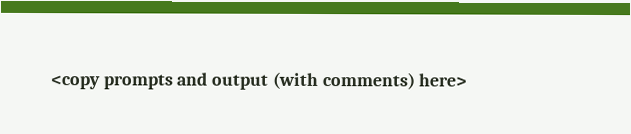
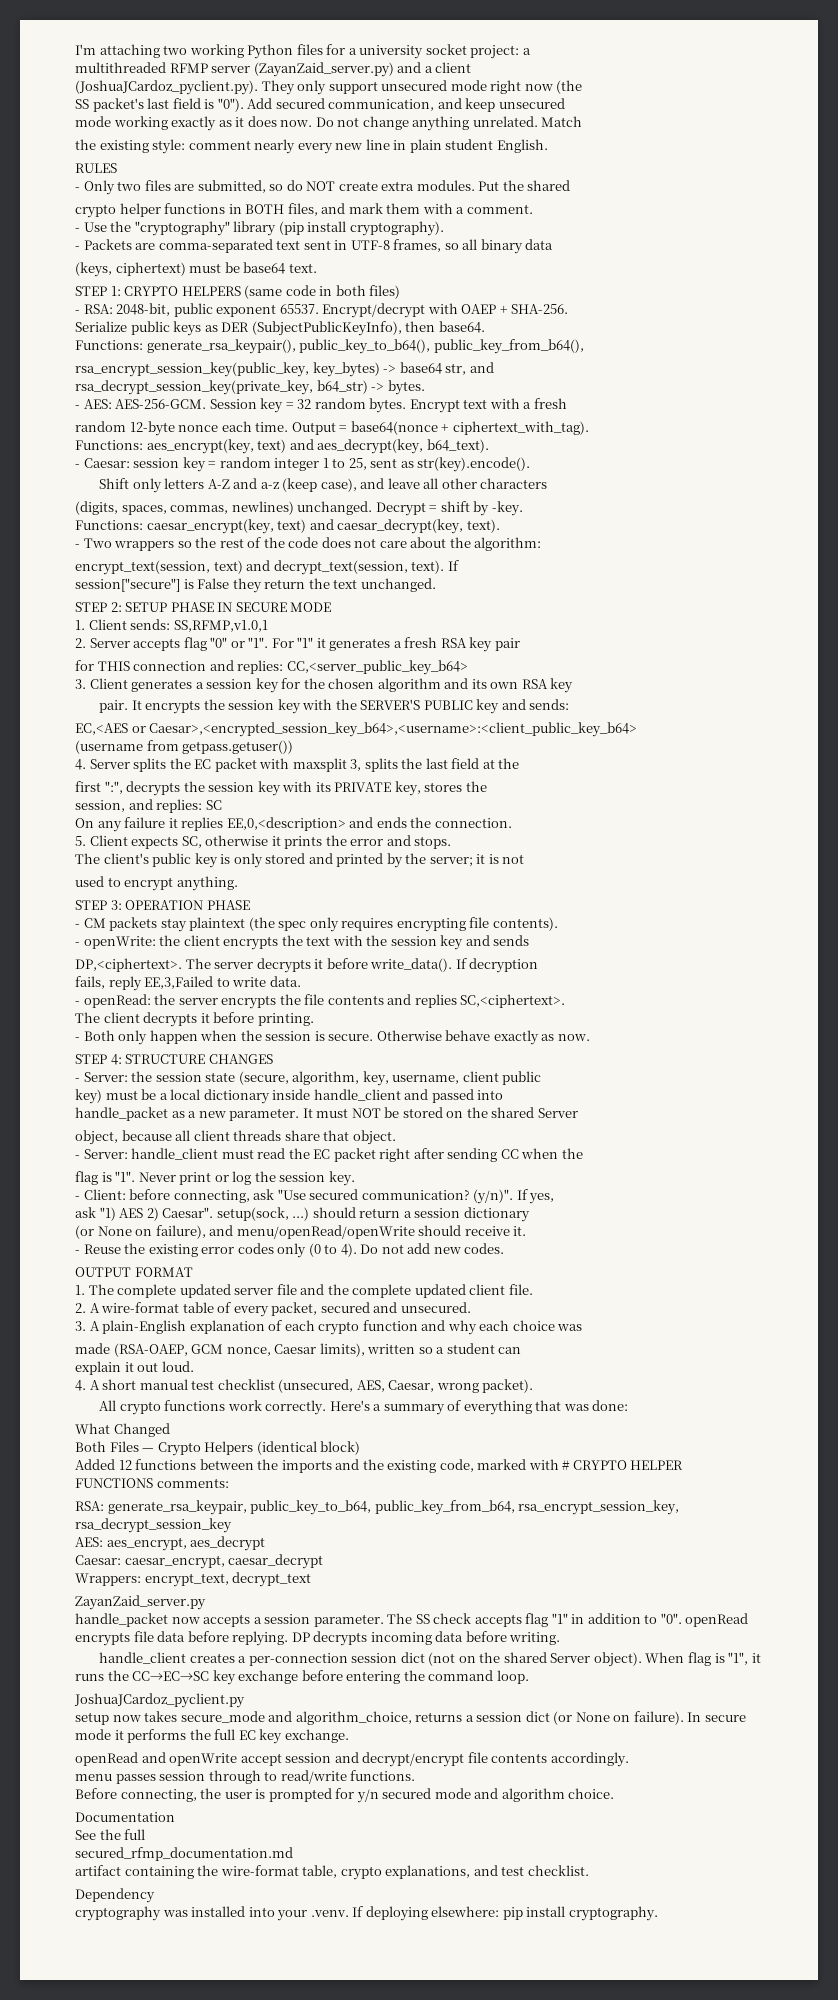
- <copy prompts and output (with comments) here>
+ I'm attaching two working Python files for a university socket project: a
+ multithreaded RFMP server (ZayanZaid_server.py) and a client
+ (JoshuaJCardoz_pyclient.py). They only support unsecured mode right now (the
+ SS packet's last field is "0"). Add secured communication, and keep unsecured
+ mode working exactly as it does now. Do not change anything unrelated. Match
+ the existing style: comment nearly every new line in plain student English.
+ RULES
+ - Only two files are submitted, so do NOT create extra modules. Put the shared
+ crypto helper functions in BOTH files, and mark them with a comment.
+ - Use the "cryptography" library (pip install cryptography).
+ - Packets are comma-separated text sent in UTF-8 frames, so all binary data
+ (keys, ciphertext) must be base64 text.
+ STEP 1: CRYPTO HELPERS (same code in both files)
+ - RSA: 2048-bit, public exponent 65537. Encrypt/decrypt with OAEP + SHA-256.
+ Serialize public keys as DER (SubjectPublicKeyInfo), then base64.
+ Functions: generate_rsa_keypair(), public_key_to_b64(), public_key_from_b64(),
+ rsa_encrypt_session_key(public_key, key_bytes) -> base64 str, and
+ rsa_decrypt_session_key(private_key, b64_str) -> bytes.
+ - AES: AES-256-GCM. Session key = 32 random bytes. Encrypt text with a fresh
+ random 12-byte nonce each time. Output = base64(nonce + ciphertext_with_tag).
+ Functions: aes_encrypt(key, text) and aes_decrypt(key, b64_text).
+ - Caesar: session key = random integer 1 to 25, sent as str(key).encode().
+ Shift only letters A-Z and a-z (keep case), and leave all other characters
+ (digits, spaces, commas, newlines) unchanged. Decrypt = shift by -key.
+ Functions: caesar_encrypt(key, text) and caesar_decrypt(key, text).
+ - Two wrappers so the rest of the code does not care about the algorithm:
+ encrypt_text(session, text) and decrypt_text(session, text). If
+ session["secure"] is False they return the text unchanged.
+ STEP 2: SETUP PHASE IN SECURE MODE
+ 1. Client sends: SS,RFMP,v1.0,1
+ 2. Server accepts flag "0" or "1". For "1" it generates a fresh RSA key pair
+ for THIS connection and replies: CC,<server_public_key_b64>
+ 3. Client generates a session key for the chosen algorithm and its own RSA key
+ pair. It encrypts the session key with the SERVER'S PUBLIC key and sends:
+ EC,<AES or Caesar>,<encrypted_session_key_b64>,<username>:<client_public_key_b64>
+ (username from getpass.getuser())
+ 4. Server splits the EC packet with maxsplit 3, splits the last field at the
+ first ":", decrypts the session key with its PRIVATE key, stores the
+ session, and replies: SC
+ On any failure it replies EE,0,<description> and ends the connection.
+ 5. Client expects SC, otherwise it prints the error and stops.
+ The client's public key is only stored and printed by the server; it is not
+ used to encrypt anything.
+ STEP 3: OPERATION PHASE
+ - CM packets stay plaintext (the spec only requires encrypting file contents).
+ - openWrite: the client encrypts the text with the session key and sends
+ DP,<ciphertext>. The server decrypts it before write_data(). If decryption
+ fails, reply EE,3,Failed to write data.
+ - openRead: the server encrypts the file contents and replies SC,<ciphertext>.
+ The client decrypts it before printing.
+ - Both only happen when the session is secure. Otherwise behave exactly as now.
+ STEP 4: STRUCTURE CHANGES
+ - Server: the session state (secure, algorithm, key, username, client public
+ key) must be a local dictionary inside handle_client and passed into
+ handle_packet as a new parameter. It must NOT be stored on the shared Server
+ object, because all client threads share that object.
+ - Server: handle_client must read the EC packet right after sending CC when the
+ flag is "1". Never print or log the session key.
+ - Client: before connecting, ask "Use secured communication? (y/n)". If yes,
+ ask "1) AES 2) Caesar". setup(sock, ...) should return a session dictionary
+ (or None on failure), and menu/openRead/openWrite should receive it.
+ - Reuse the existing error codes only (0 to 4). Do not add new codes.
+ OUTPUT FORMAT
+ 1. The complete updated server file and the complete updated client file.
+ 2. A wire-format table of every packet, secured and unsecured.
+ 3. A plain-English explanation of each crypto function and why each choice was
+ made (RSA-OAEP, GCM nonce, Caesar limits), written so a student can
+ explain it out loud.
+ 4. A short manual test checklist (unsecured, AES, Caesar, wrong packet).
+ All crypto functions work correctly. Here's a summary of everything that was done:
+ What Changed
+ Both Files — Crypto Helpers (identical block)
+ Added 12 functions between the imports and the existing code, marked with # CRYPTO HELPER FUNCTIONS comments:
+ RSA: generate_rsa_keypair, public_key_to_b64, public_key_from_b64, rsa_encrypt_session_key, rsa_decrypt_session_key
+ AES: aes_encrypt, aes_decrypt
+ Caesar: caesar_encrypt, caesar_decrypt
+ Wrappers: encrypt_text, decrypt_text
+ ZayanZaid_server.py
+ handle_packet now accepts a session parameter. The SS check accepts flag "1" in addition to "0". openRead encrypts file data before replying. DP decrypts incoming data before writing.
+ handle_client creates a per-connection session dict (not on the shared Server object). When flag is "1", it runs the CC→EC→SC key exchange before entering the command loop.
+ JoshuaJCardoz_pyclient.py
+ setup now takes secure_mode and algorithm_choice, returns a session dict (or None on failure). In secure mode it performs the full EC key exchange.
+ openRead and openWrite accept session and decrypt/encrypt file contents accordingly.
+ menu passes session through to read/write functions.
+ Before connecting, the user is prompted for y/n secured mode and algorithm choice.
+ Documentation
+ See the full
+ secured_rfmp_documentation.md
+ artifact containing the wire-format table, crypto explanations, and test checklist.
+ Dependency
+ cryptography was installed into your .venv. If deploying elsewhere: pip install cryptography.

